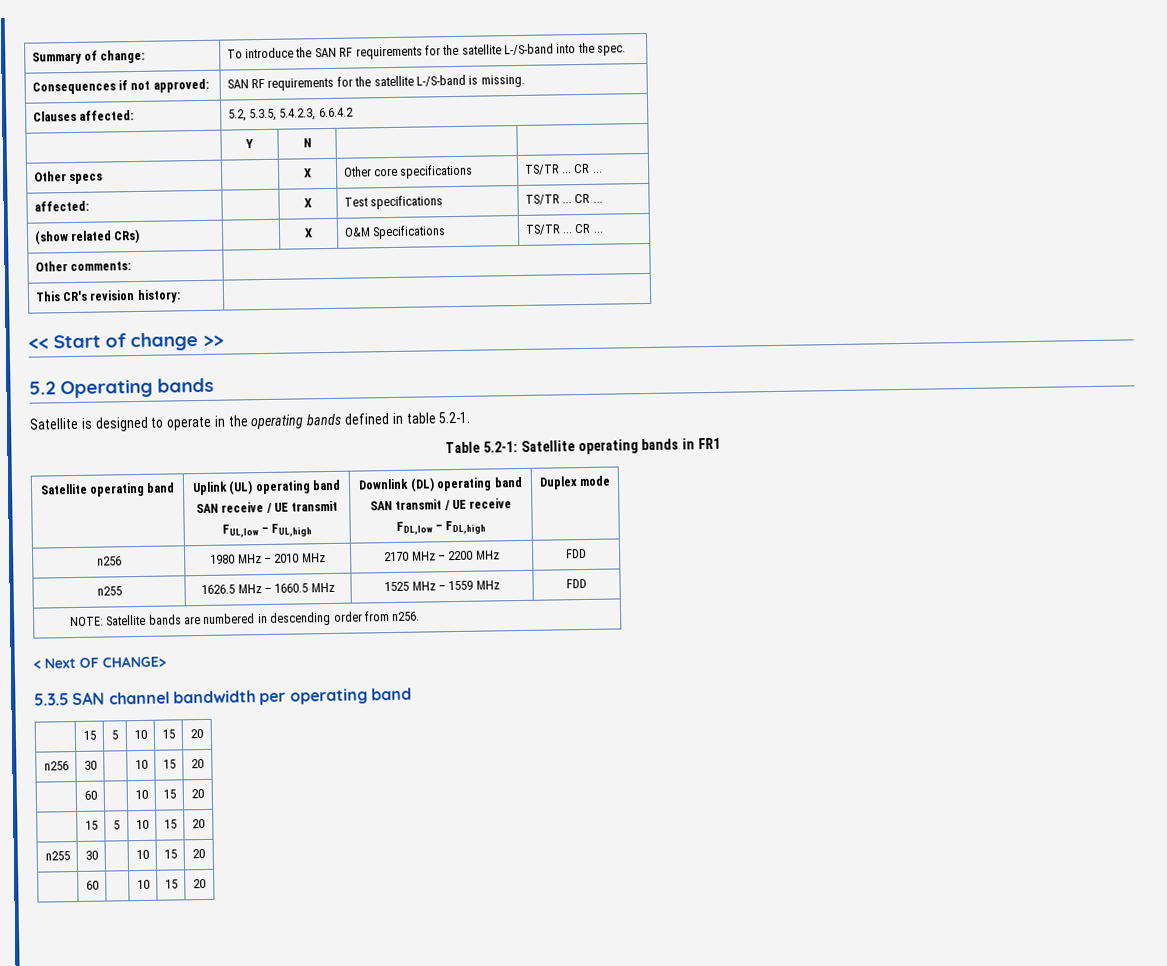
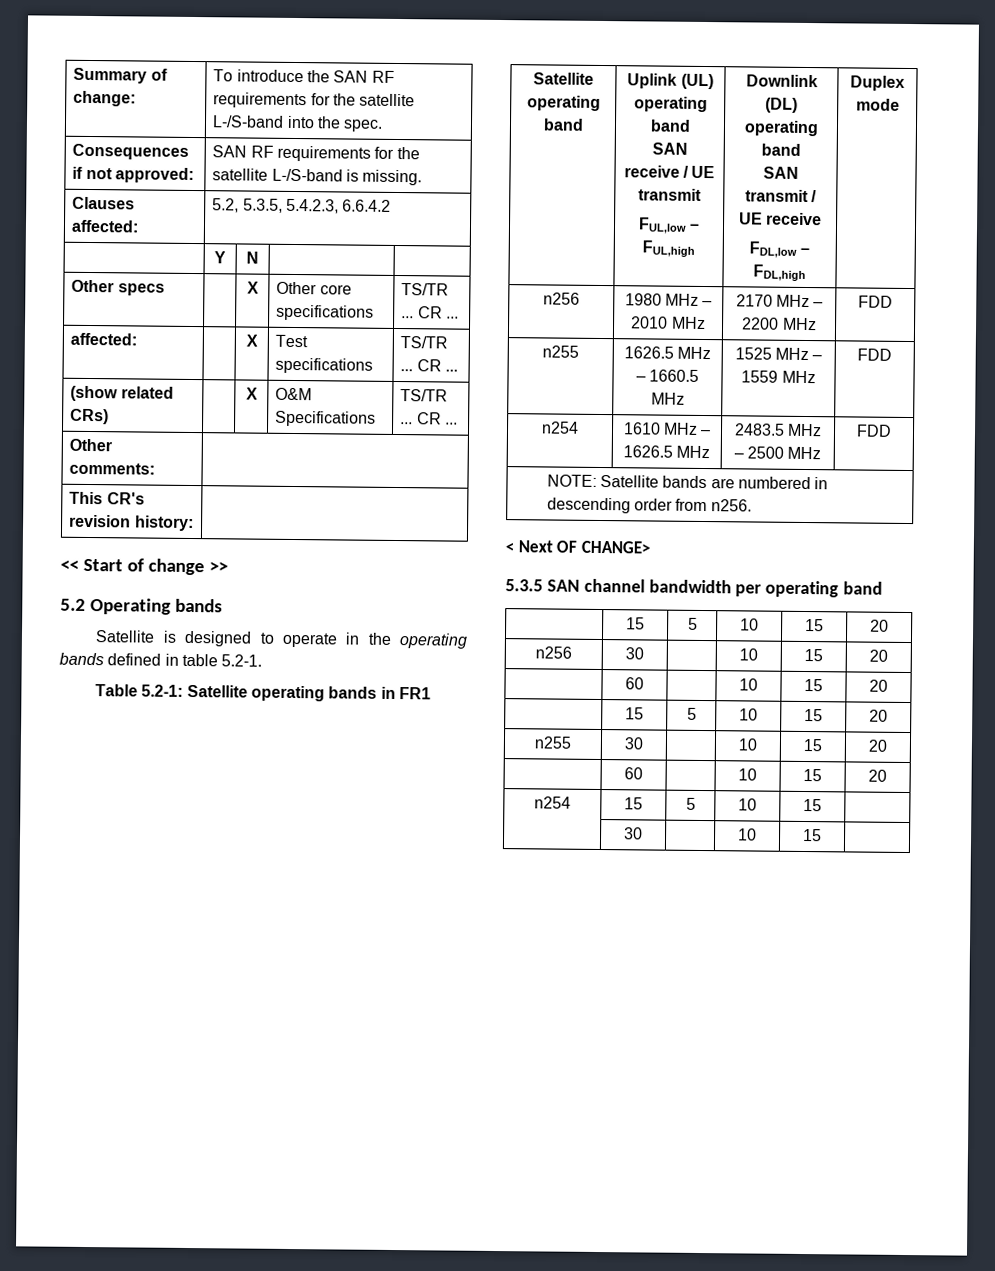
+ n254 | 1610 MHz – 1626.5 MHz | 2483.5 MHz – 2500 MHz | FDD
+ n254 | 15 | 5 | 10 | 15 |
+ | 30 | | 10 | 15 |

